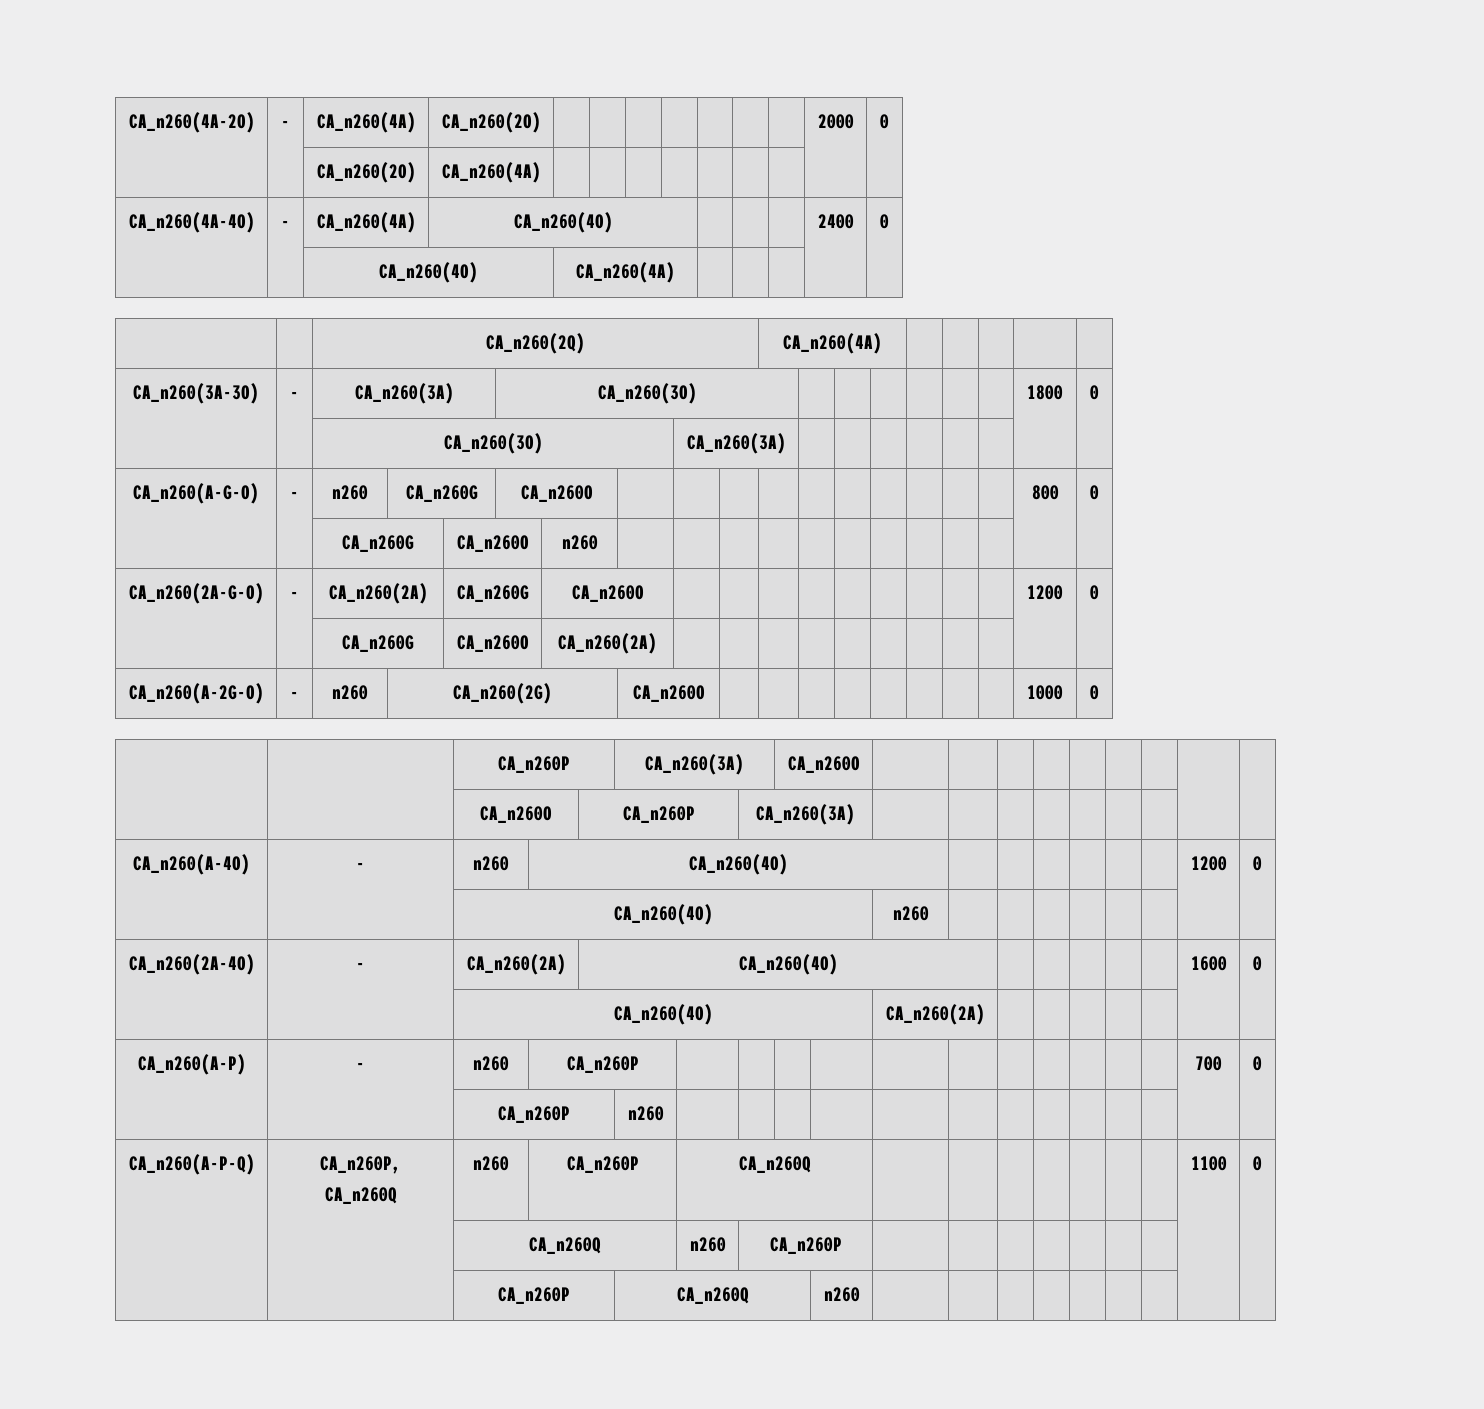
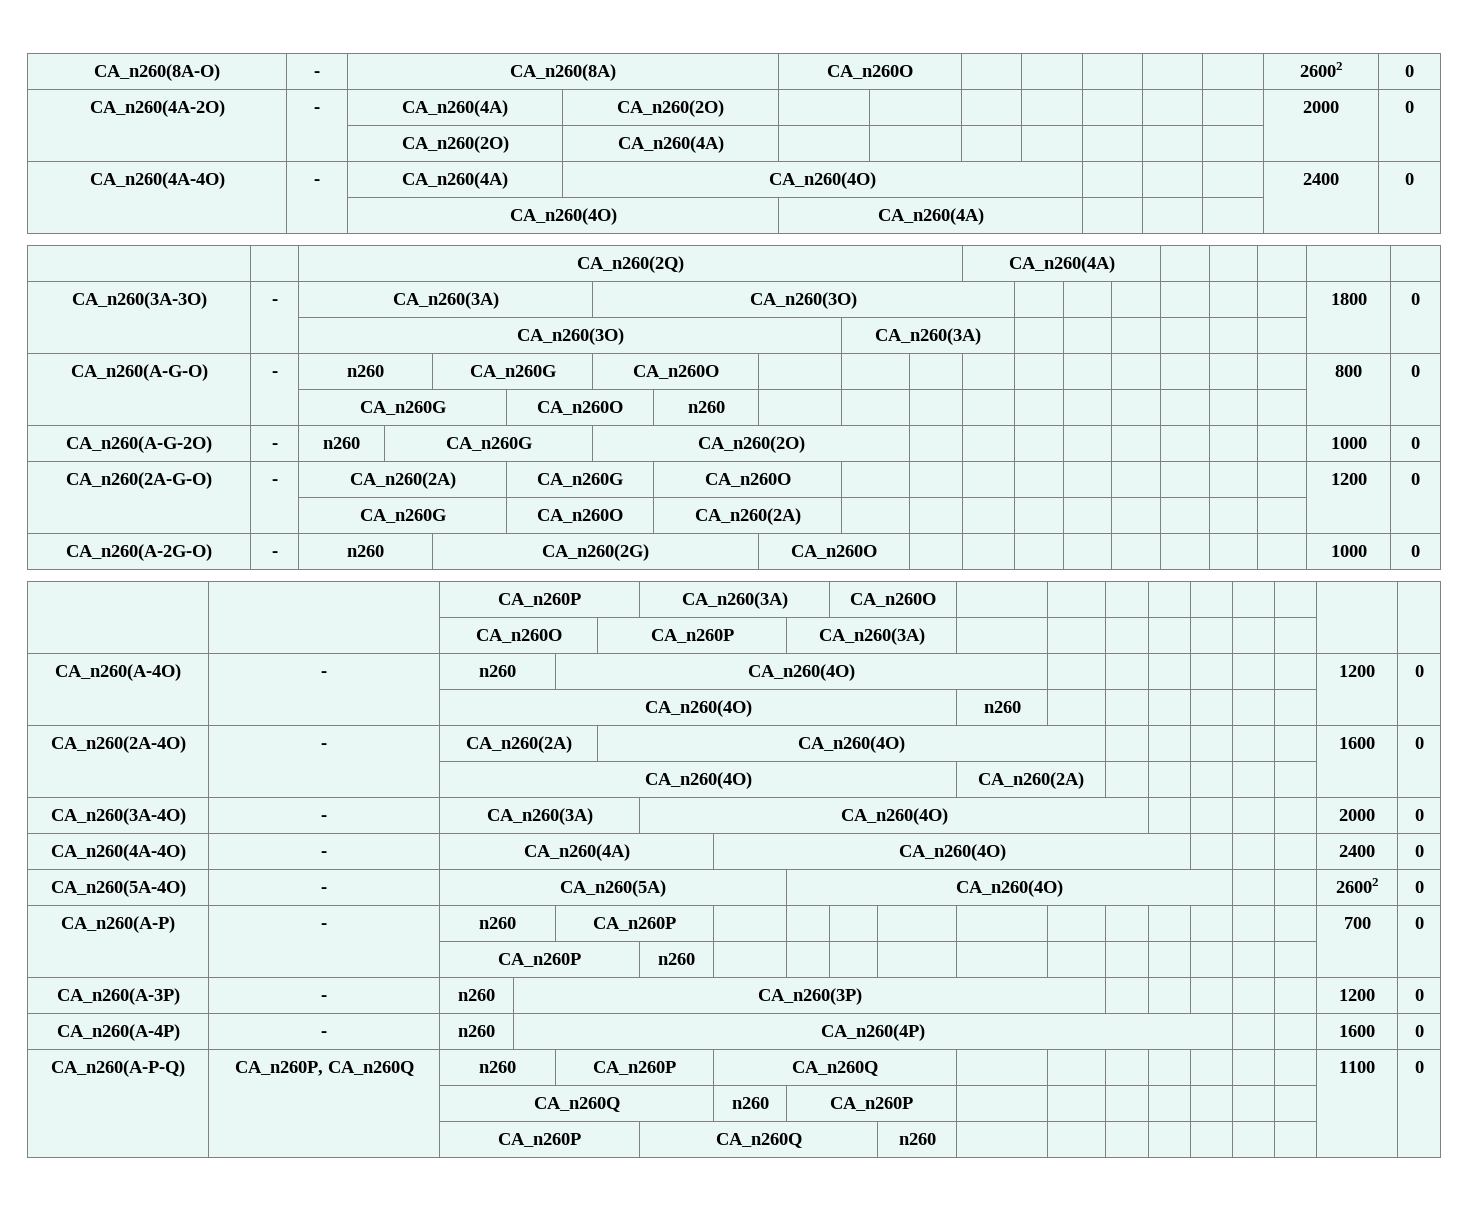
+ CA_n260(8A-O) | - | CA_n260(8A) | CA_n260O | | | | | | 26002 | 0
+ CA_n260(A-G-2O) | - | n260 | CA_n260G | CA_n260(2O) | | | | | | | | | 1000 | 0
+ CA_n260(3A-4O) | - | CA_n260(3A) | CA_n260(4O) | | | | | 2000 | 0
+ CA_n260(4A-4O) | - | CA_n260(4A) | CA_n260(4O) | | | | 2400 | 0
+ CA_n260(5A-4O) | - | CA_n260(5A) | CA_n260(4O) | | | 26002 | 0
+ CA_n260(A-3P) | - | n260 | CA_n260(3P) | | | | | | 1200 | 0
+ CA_n260(A-4P) | - | n260 | CA_n260(4P) | | | 1600 | 0

